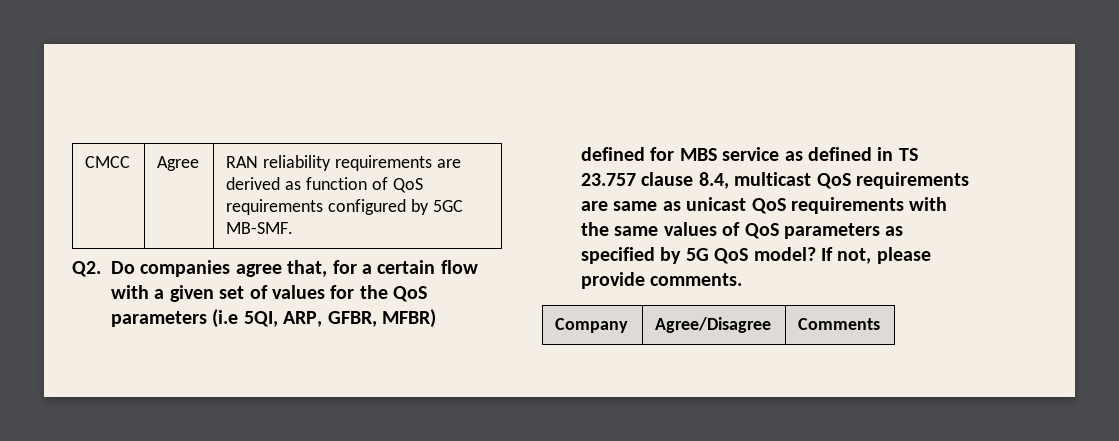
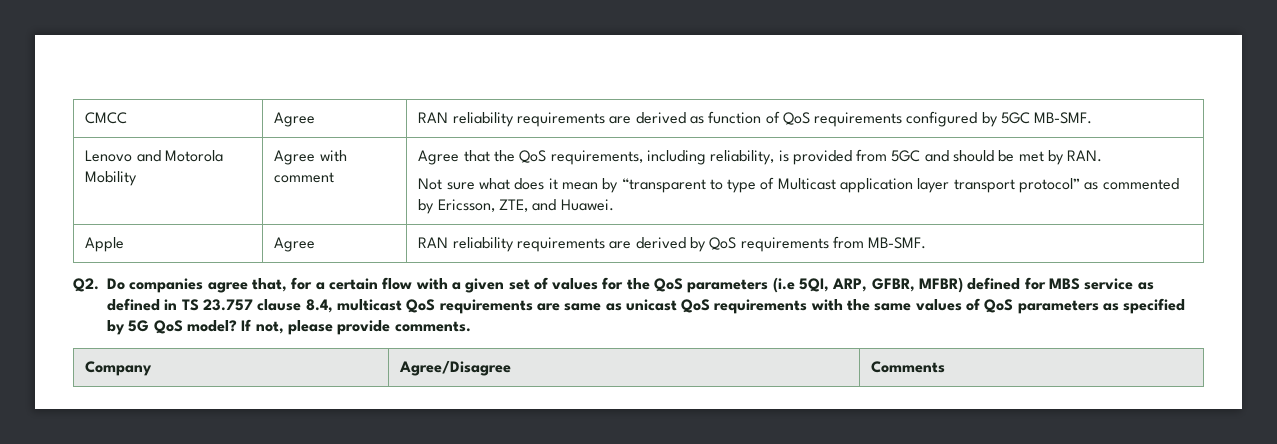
+ Lenovo and Motorola Mobility | Agree with comment | Agree that the QoS requirements, including reliability, is provided from 5GC and should be met by RAN.
+ Not sure what does it mean by “transparent to type of Multicast application layer transport protocol” as commented by Ericsson, ZTE, and Huawei.
+ Apple | Agree | RAN reliability requirements are derived by QoS requirements from MB-SMF.

